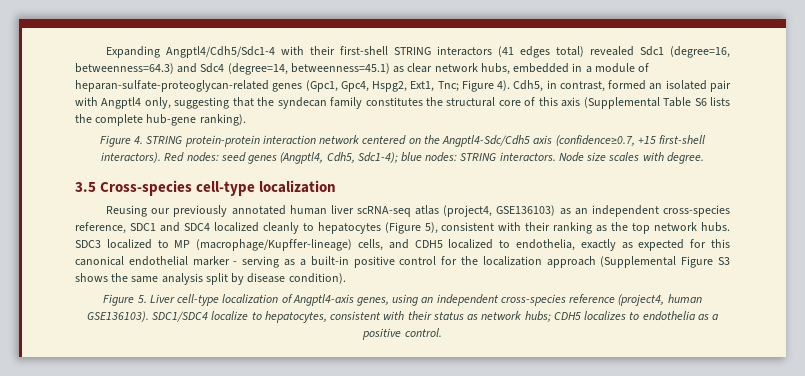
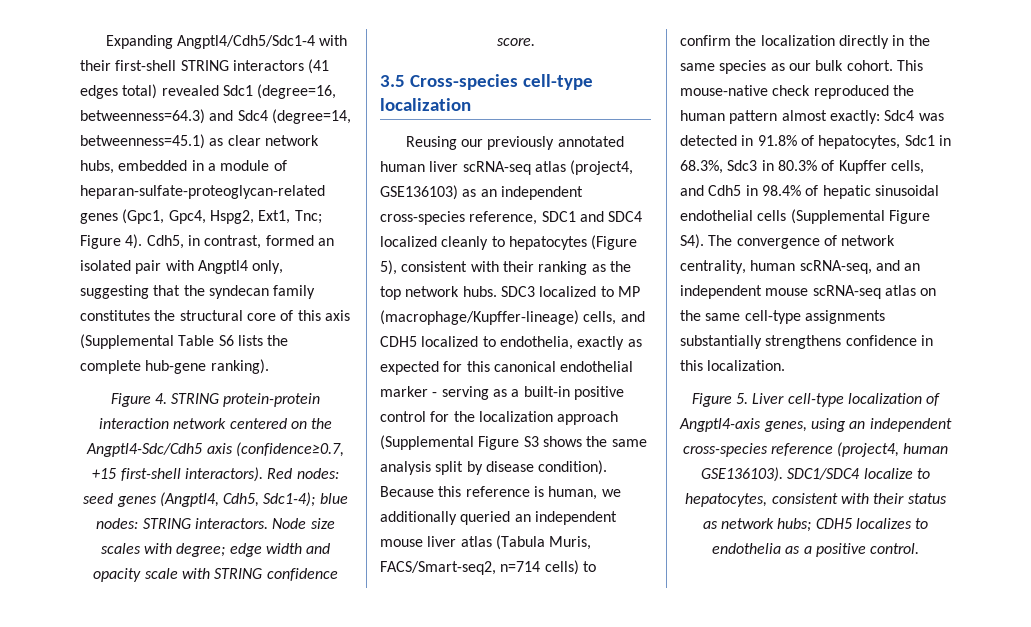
- Node size scales with degree.
+ Node size scales with degree; edge width and opacity scale with STRING confidence score.
+ Because this reference is human, we additionally queried an independent mouse liver atlas (Tabula Muris, FACS/Smart-seq2, n=714 cells) to confirm the localization directly in the same species as our bulk cohort. This mouse-native check reproduced the human pattern almost exactly: Sdc4 was detected in 91.8% of hepatocytes, Sdc1 in 68.3%, Sdc3 in 80.3% of Kupffer cells, and Cdh5 in 98.4% of hepatic sinusoidal endothelial cells (Supplemental Figure S4). The convergence of network centrality, human scRNA-seq, and an independent mouse scRNA-seq atlas on the same cell-type assignments substantially strengthens confidence in this localization.

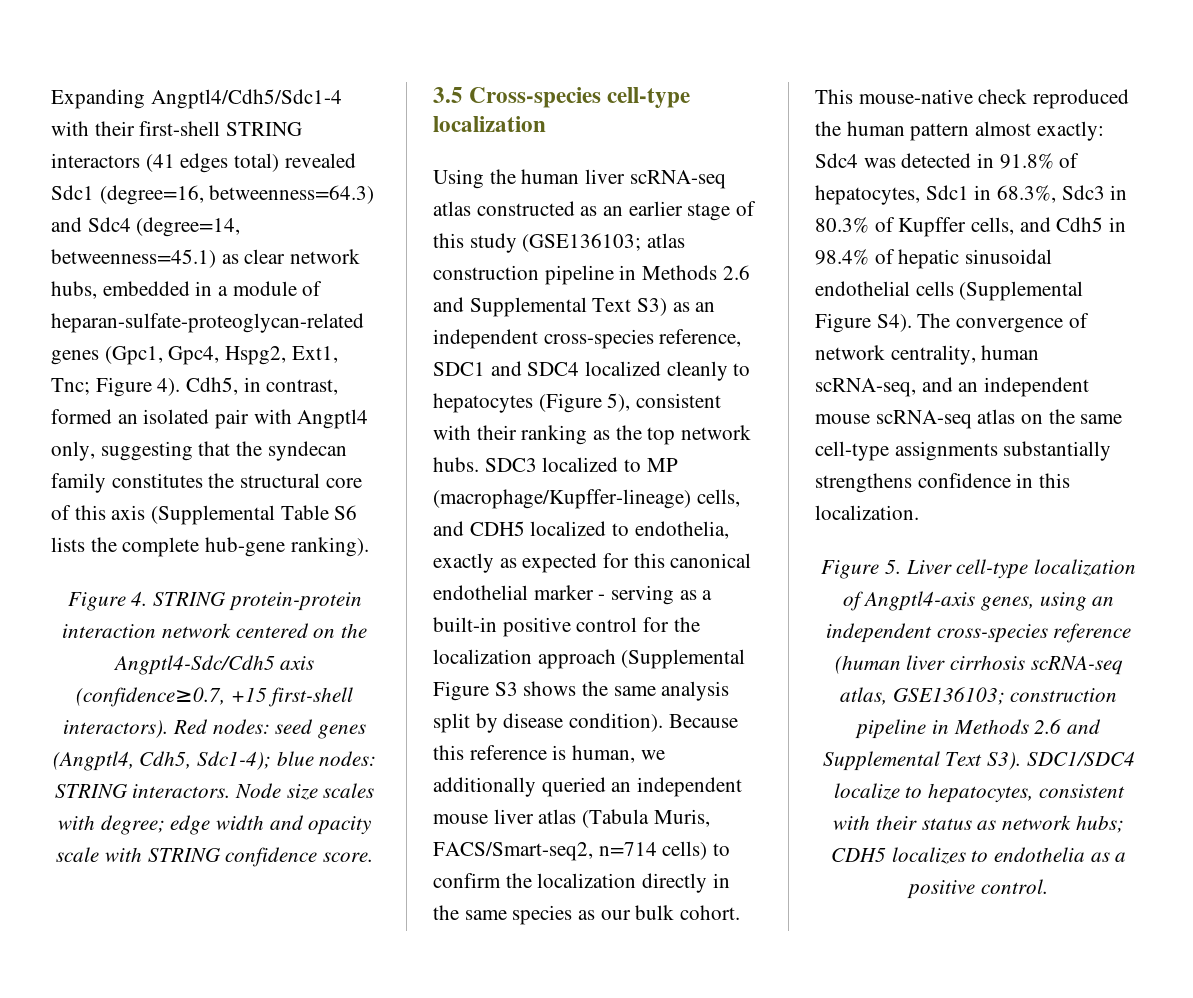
- Reusing our previously annotated human liver scRNA-seq atlas (project4, GSE136103) as an independent cross-species reference, SDC1 and SDC4 localized cleanly to hepatocytes (Figure 5), consistent with their ranking as the top network hubs.
+ Using the human liver scRNA-seq atlas constructed as an earlier stage of this study (GSE136103; atlas construction pipeline in Methods 2.6 and Supplemental Text S3) as an independent cross-species reference, SDC1 and SDC4 localized cleanly to hepatocytes (Figure 5), consistent with their ranking as the top network hubs.
- Figure 5. Liver cell-type localization of Angptl4-axis genes, using an independent cross-species reference (project4, human GSE136103). SDC1/SDC4 localize to hepatocytes, consistent with their status as network hubs; CDH5 localizes to endothelia as a positive control.
+ Figure 5. Liver cell-type localization of Angptl4-axis genes, using an independent cross-species reference (human liver cirrhosis scRNA-seq atlas, GSE136103; construction pipeline in Methods 2.6 and Supplemental Text S3). SDC1/SDC4 localize to hepatocytes, consistent with their status as network hubs; CDH5 localizes to endothelia as a positive control.

